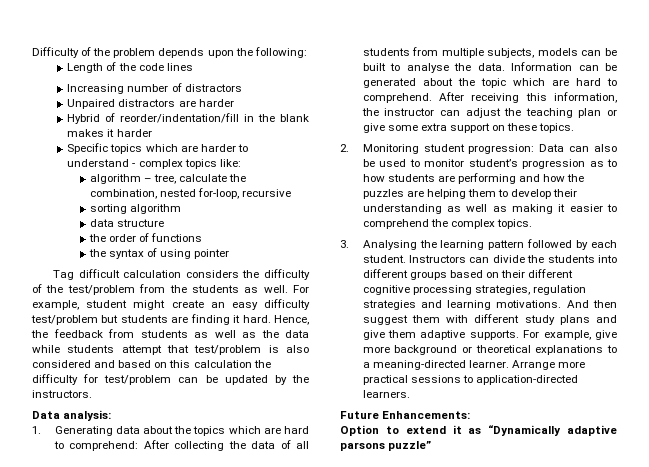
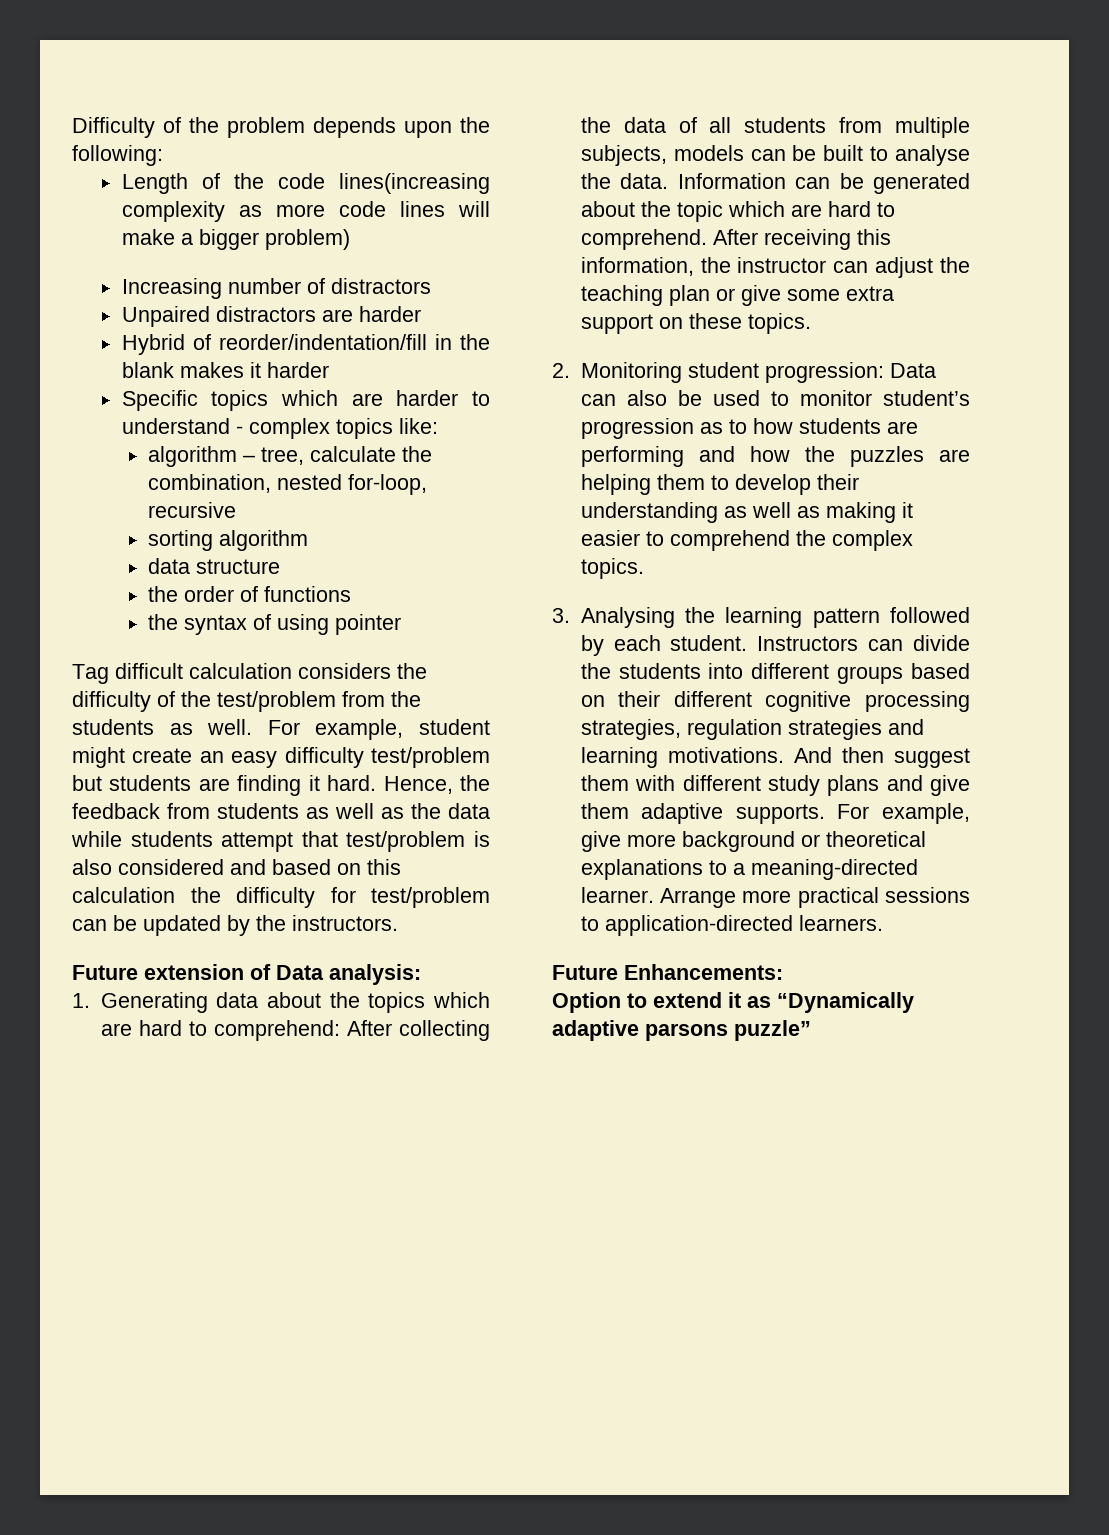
- Length of the code lines
+ Length of the code lines(increasing complexity as more code lines will make a bigger problem)
- Data analysis:
+ Future extension of Data analysis:

